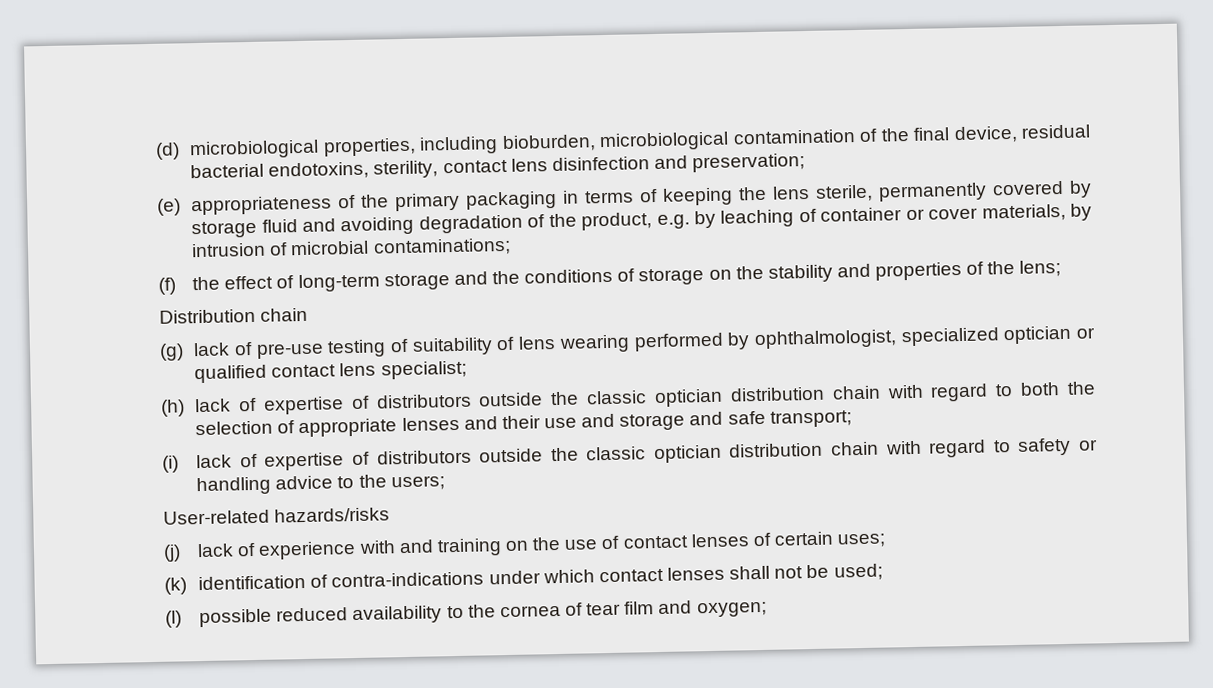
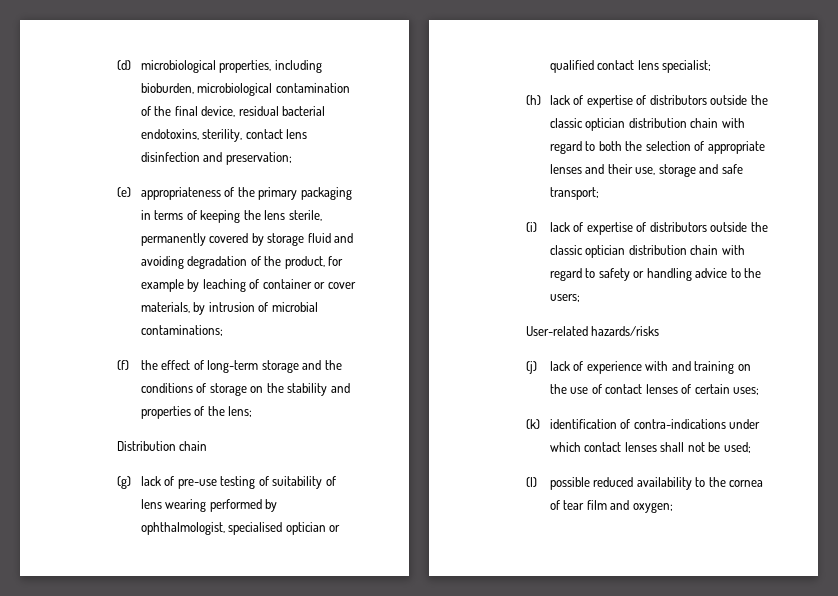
- (e) appropriateness of the primary packaging in terms of keeping the lens sterile, permanently covered by storage fluid and avoiding degradation of the product, e.g. by leaching of container or cover materials, by intrusion of microbial contaminations;
+ (e) appropriateness of the primary packaging in terms of keeping the lens sterile, permanently covered by storage fluid and avoiding degradation of the product, for example by leaching of container or cover materials, by intrusion of microbial contaminations;
- (g) lack of pre-use testing of suitability of lens wearing performed by ophthalmologist, specialized optician or qualified contact lens specialist;
+ (g) lack of pre-use testing of suitability of lens wearing performed by ophthalmologist, specialised optician or qualified contact lens specialist;
- (h) lack of expertise of distributors outside the classic optician distribution chain with regard to both the selection of appropriate lenses and their use and storage and safe transport;
+ (h) lack of expertise of distributors outside the classic optician distribution chain with regard to both the selection of appropriate lenses and their use, storage and safe transport;

